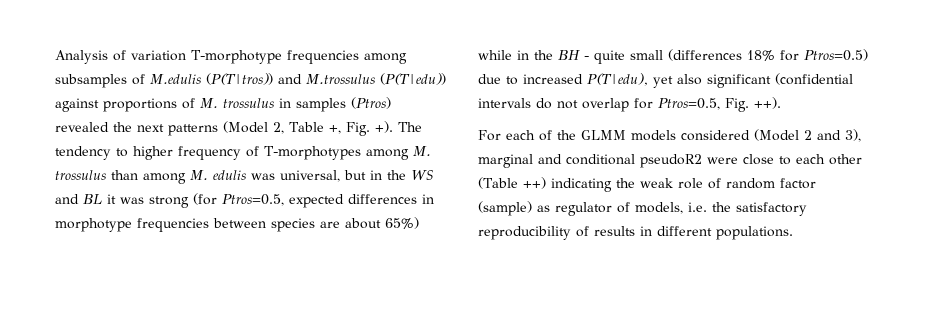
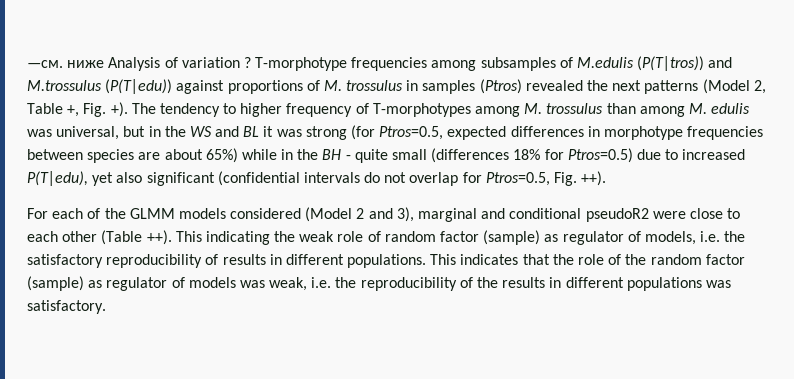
- Analysis of variation T-morphotype frequencies among subsamples of M.edulis (P(T|tros)) and M.trossulus (P(T|edu)) against proportions of M. trossulus in samples (Ptros) revealed the next patterns (Model 2, Table +, Fig. +).
+ —см. ниже Analysis of variation ? T-morphotype frequencies among subsamples of M.edulis (P(T|tros)) and M.trossulus (P(T|edu)) against proportions of M. trossulus in samples (Ptros) revealed the next patterns (Model 2, Table +, Fig. +).
- For each of the GLMM models considered (Model 2 and 3), marginal and conditional pseudoR2 were close to each other (Table ++) indicating the weak role of random factor (sample) as regulator of models, i.e. the satisfactory reproducibility of results in different populations.
+ For each of the GLMM models considered (Model 2 and 3), marginal and conditional pseudoR2 were close to each other (Table ++). This indicating the weak role of random factor (sample) as regulator of models, i.e. the satisfactory reproducibility of results in different populations.
+ This indicates that the role of the random factor (sample) as regulator of models was weak, i.e. the reproducibility of the results in different populations was satisfactory.

